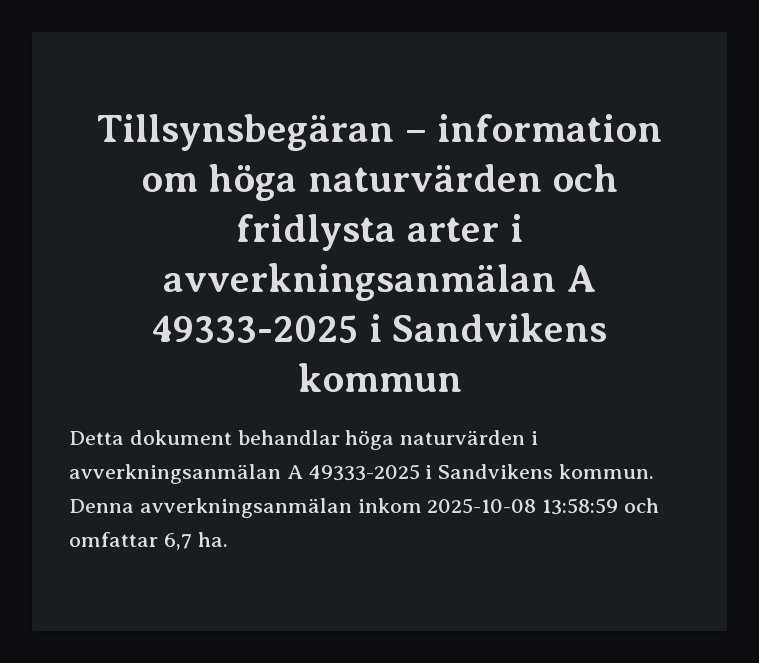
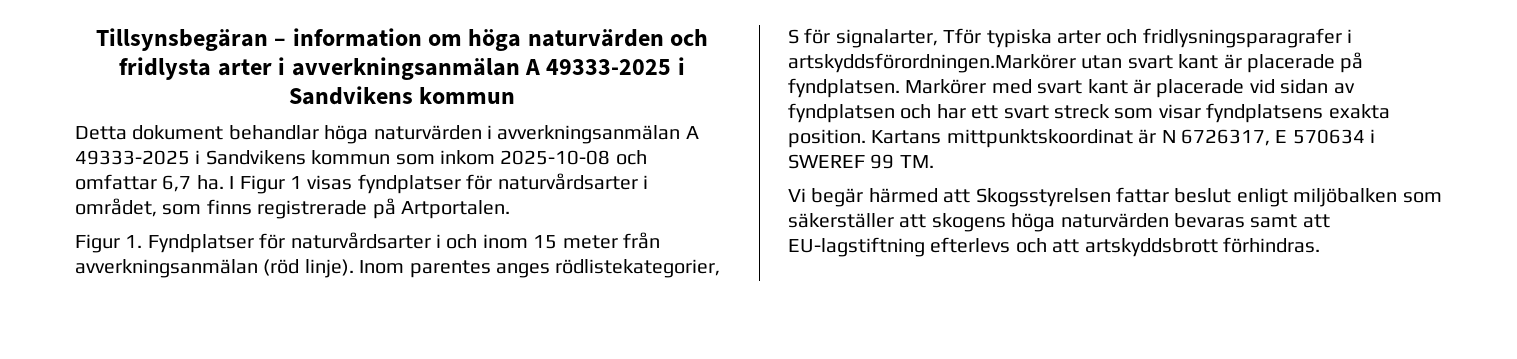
- Detta dokument behandlar höga naturvärden i avverkningsanmälan A 49333-2025 i Sandvikens kommun. Denna avverkningsanmälan inkom 2025-10-08 13:58:59 och omfattar 6,7 ha.
+ Detta dokument behandlar höga naturvärden i avverkningsanmälan A 49333-2025 i Sandvikens kommun som inkom 2025-10-08 och omfattar 6,7 ha.
+ I Figur 1 visas fyndplatser för naturvårdsarter i området, som finns registrerade på Artportalen.
+ Figur 1. Fyndplatser för naturvårdsarter i och inom 15 meter från avverkningsanmälan (röd linje). Inom parentes anges rödlistekategorier, S för signalarter, Tför typiska arter och fridlysningsparagrafer i artskyddsförordningen.Markörer utan svart kant är placerade på fyndplatsen. Markörer med svart kant är placerade vid sidan av fyndplatsen och har ett svart streck som visar fyndplatsens exakta position. Kartans mittpunktskoordinat är N 6726317, E 570634 i SWEREF 99 TM.
+ Vi begär härmed att Skogsstyrelsen fattar beslut enligt miljöbalken som säkerställer att skogens höga naturvärden bevaras samt att EU-lagstiftning efterlevs och att artskyddsbrott förhindras.

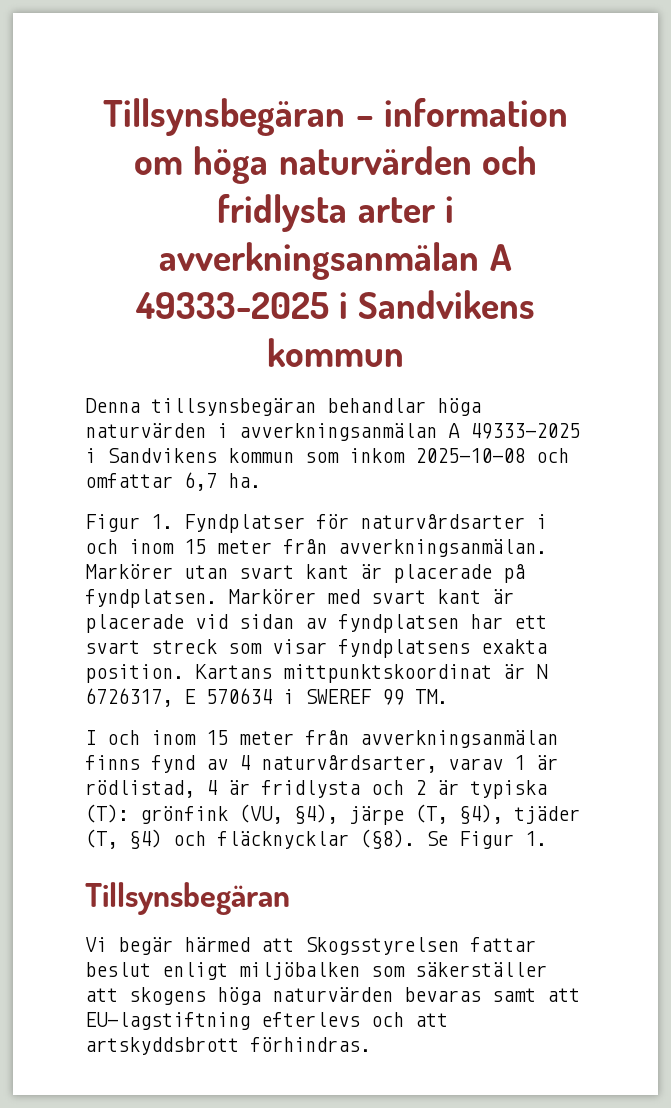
- Detta dokument behandlar höga naturvärden i avverkningsanmälan A 49333-2025 i Sandvikens kommun som inkom 2025-10-08 och omfattar 6,7 ha. I Figur 1 visas fyndplatser för naturvårdsarter i området, som finns registrerade på Artportalen.
+ Denna tillsynsbegäran behandlar höga naturvärden i avverkningsanmälan A 49333-2025 i Sandvikens kommun som inkom 2025-10-08 och omfattar 6,7 ha.
- Figur 1. Fyndplatser för naturvårdsarter i och inom 15 meter från avverkningsanmälan (röd linje). Inom parentes anges rödlistekategorier, S för signalarter, Tför typiska arter och fridlysningsparagrafer i artskyddsförordningen.Markörer utan svart kant är placerade på fyndplatsen.
+ Figur 1. Fyndplatser för naturvårdsarter i och inom 15 meter från avverkningsanmälan. Markörer utan svart kant är placerade på fyndplatsen.
- Markörer med svart kant är placerade vid sidan av fyndplatsen och har ett svart streck som visar fyndplatsens exakta position.
+ Markörer med svart kant är placerade vid sidan av fyndplatsen har ett svart streck som visar fyndplatsens exakta position.
+ I och inom 15 meter från avverkningsanmälan finns fynd av 4 naturvårdsarter, varav 1 är rödlistad, 4 är fridlysta och 2 är typiska (T): grönfink (VU, §4), järpe (T, §4), tjäder (T, §4) och fläcknycklar (§8). Se Figur 1.
+ Tillsynsbegäran

